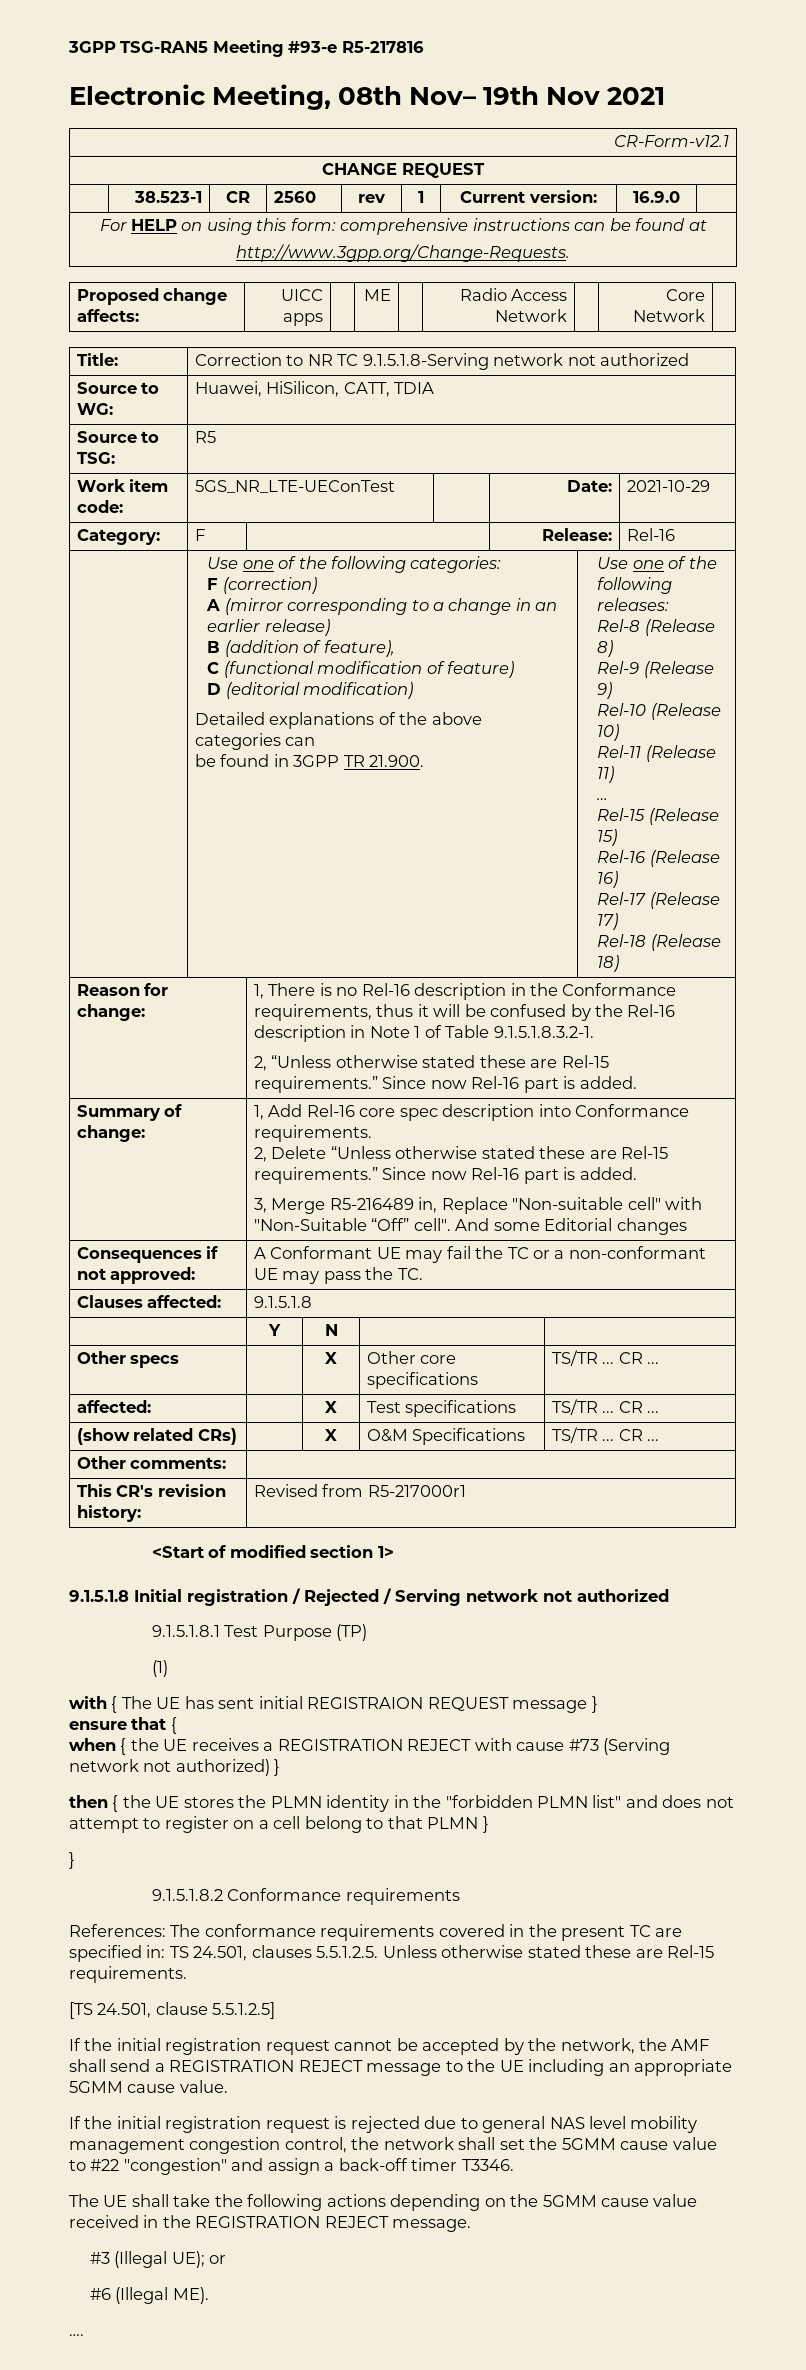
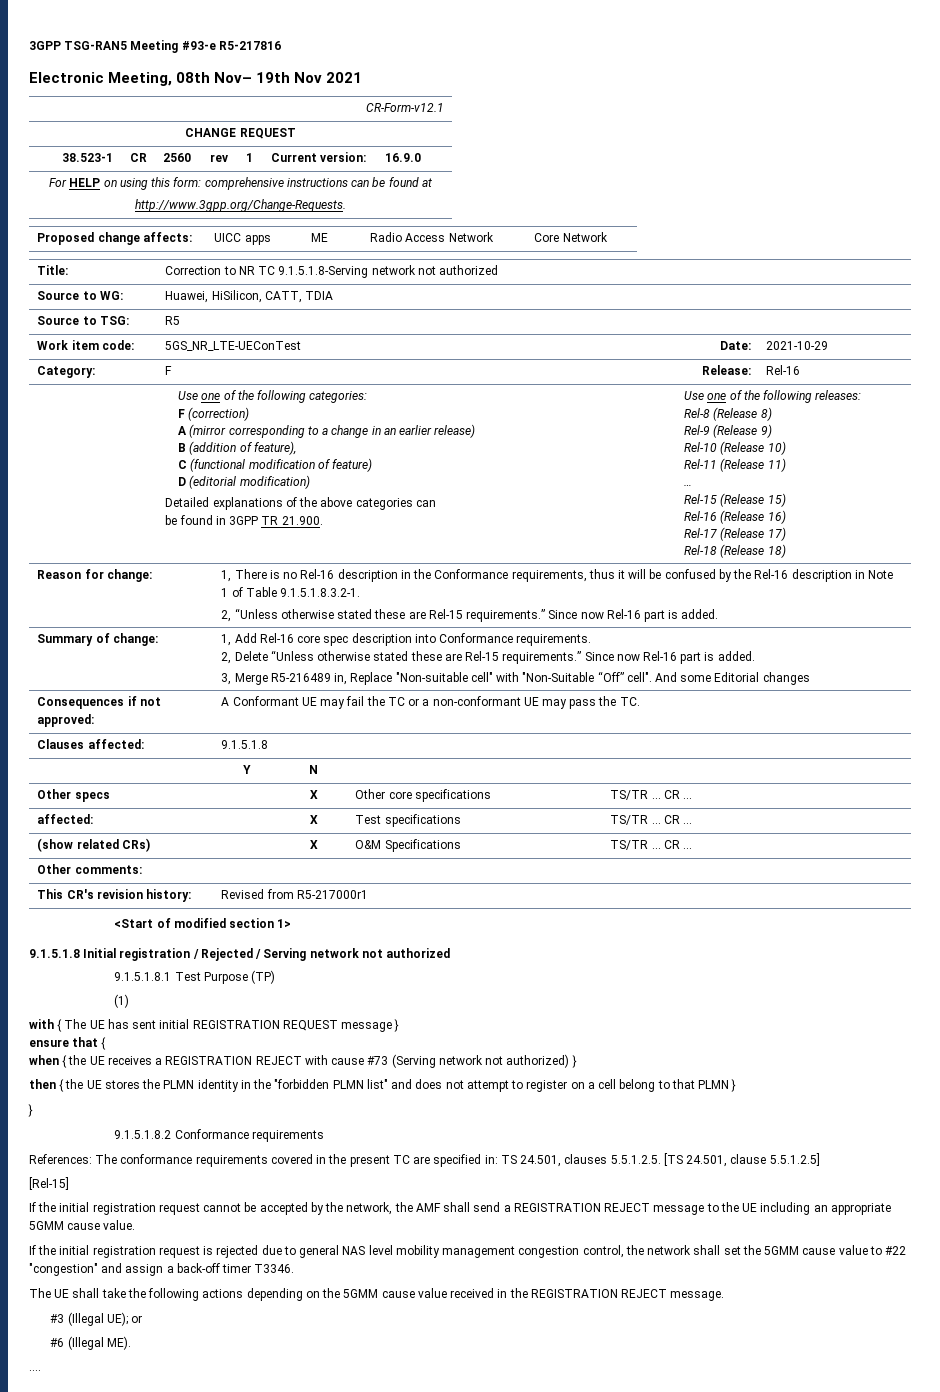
- with { The UE has sent initial REGISTRAION REQUEST message }
+ with { The UE has sent initial REGISTRATION REQUEST message }
- References: The conformance requirements covered in the present TC are specified in: TS 24.501, clauses 5.5.1.2.5. Unless otherwise stated these are Rel-15 requirements.
- [TS 24.501, clause 5.5.1.2.5]
+ References: The conformance requirements covered in the present TC are specified in: TS 24.501, clauses 5.5.1.2.5. [TS 24.501, clause 5.5.1.2.5]
+ [Rel-15]

